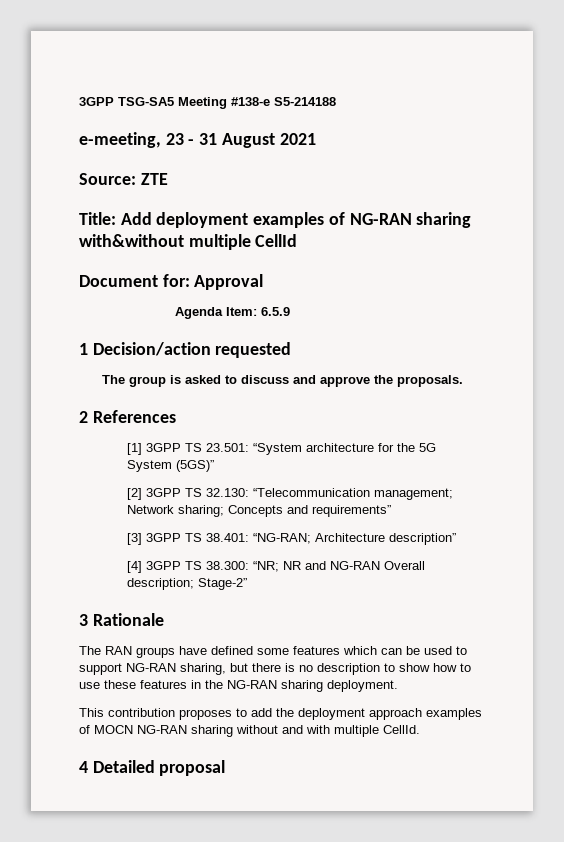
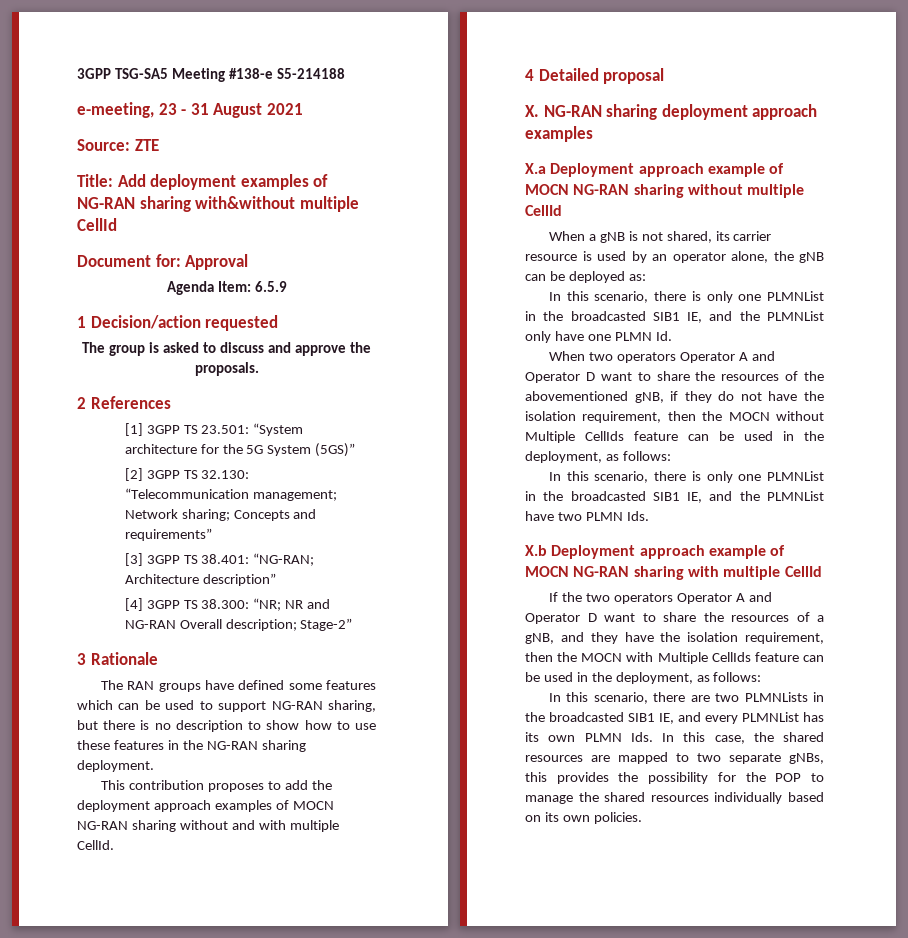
+ X. NG-RAN sharing deployment approach examples
+ X.a Deployment approach example of MOCN NG-RAN sharing without multiple CellId
+ When a gNB is not shared, its carrier resource is used by an operator alone, the gNB can be deployed as:
+ In this scenario, there is only one PLMNList in the broadcasted SIB1 IE, and the PLMNList only have one PLMN Id.
+ When two operators Operator A and Operator D want to share the resources of the abovementioned gNB, if they do not have the isolation requirement, then the MOCN without Multiple CellIds feature can be used in the deployment, as follows:
+ In this scenario, there is only one PLMNList in the broadcasted SIB1 IE, and the PLMNList have two PLMN Ids.
+ X.b Deployment approach example of MOCN NG-RAN sharing with multiple CellId
+ If the two operators Operator A and Operator D want to share the resources of a gNB, and they have the isolation requirement, then the MOCN with Multiple CellIds feature can be used in the deployment, as follows:
+ In this scenario, there are two PLMNLists in the broadcasted SIB1 IE, and every PLMNList has its own PLMN Ids. In this case, the shared resources are mapped to two separate gNBs, this provides the possibility for the POP to manage the shared resources individually based on its own policies.

